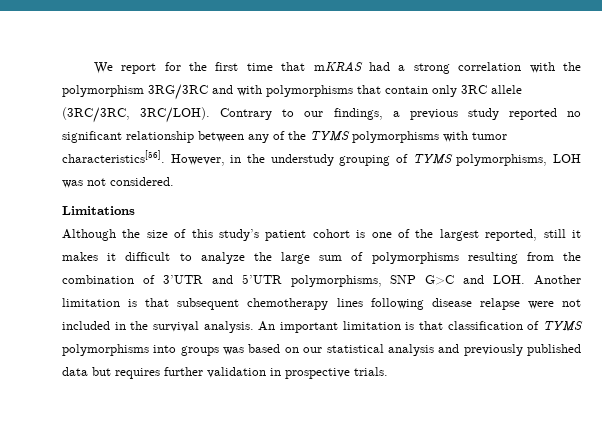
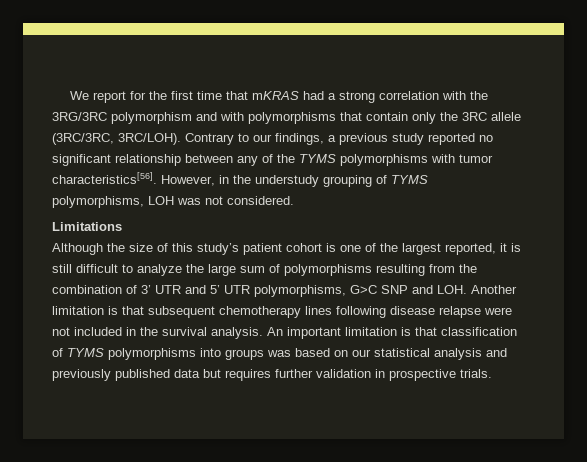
- We report for the first time that mKRAS had a strong correlation with the polymorphism 3RG/3RC and with polymorphisms that contain only 3RC allele (3RC/3RC, 3RC/LOH).
+ We report for the first time that mKRAS had a strong correlation with the 3RG/3RC polymorphism and with polymorphisms that contain only the 3RC allele (3RC/3RC, 3RC/LOH).
- Although the size of this study’s patient cohort is one of the largest reported, still it makes it difficult to analyze the large sum of polymorphisms resulting from the combination of 3’UTR and 5’UTR polymorphisms, SNP G>C and LOH. Another limitation is that subsequent chemotherapy lines following disease relapse were not included in the survival analysis.
+ Although the size of this study’s patient cohort is one of the largest reported, it is still difficult to analyze the large sum of polymorphisms resulting from the combination of 3’ UTR and 5’ UTR polymorphisms, G>C SNP and LOH. Another limitation is that subsequent chemotherapy lines following disease relapse were not included in the survival analysis.

